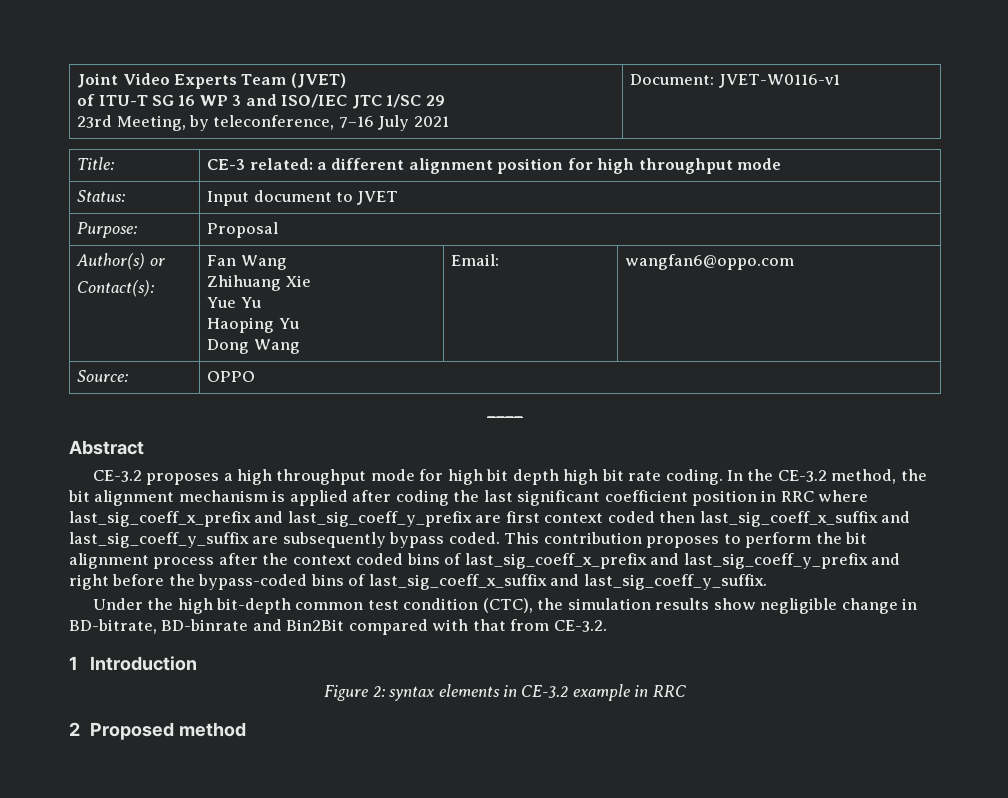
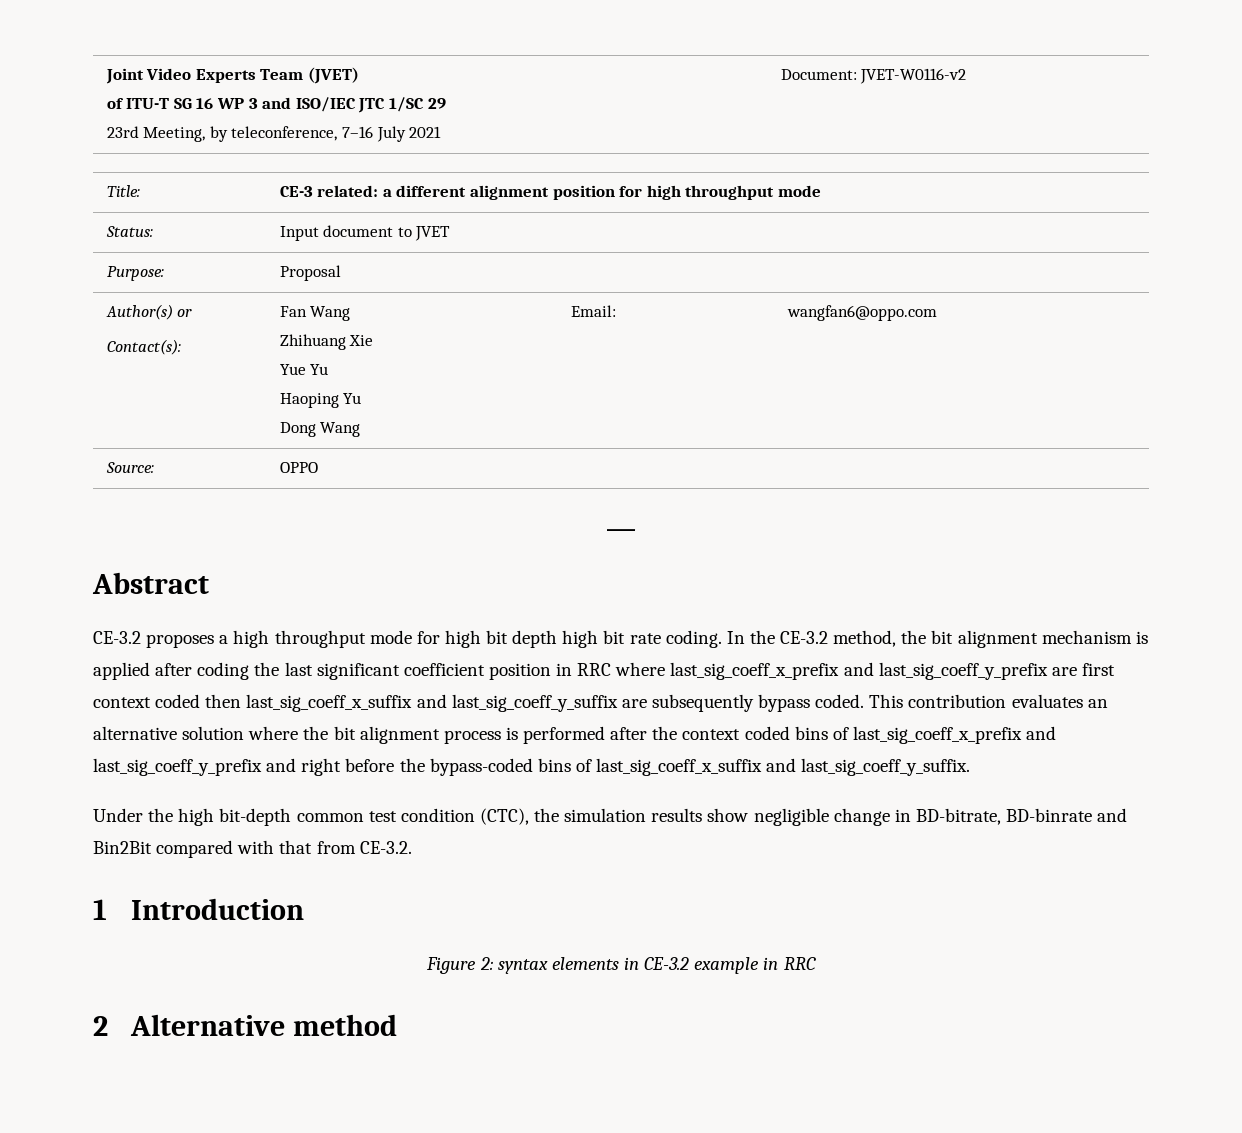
  Joint Video Experts Team (JVET)
  of ITU-T SG 16 WP 3 and ISO/IEC JTC 1/SC 29
- 23rd Meeting, by teleconference, 7–16 July 2021 | Document: JVET-W0116-v1
+ 23rd Meeting, by teleconference, 7–16 July 2021 | Document: JVET-W0116-v2
- This contribution proposes to perform the bit alignment process after the context coded bins of last_sig_coeff_x_prefix and last_sig_coeff_y_prefix and right before the bypass-coded bins of last_sig_coeff_x_suffix and last_sig_coeff_y_suffix.
+ This contribution evaluates an alternative solution where the bit alignment process is performed after the context coded bins of last_sig_coeff_x_prefix and last_sig_coeff_y_prefix and right before the bypass-coded bins of last_sig_coeff_x_suffix and last_sig_coeff_y_suffix.
- 2 Proposed method
+ 2 Alternative method

